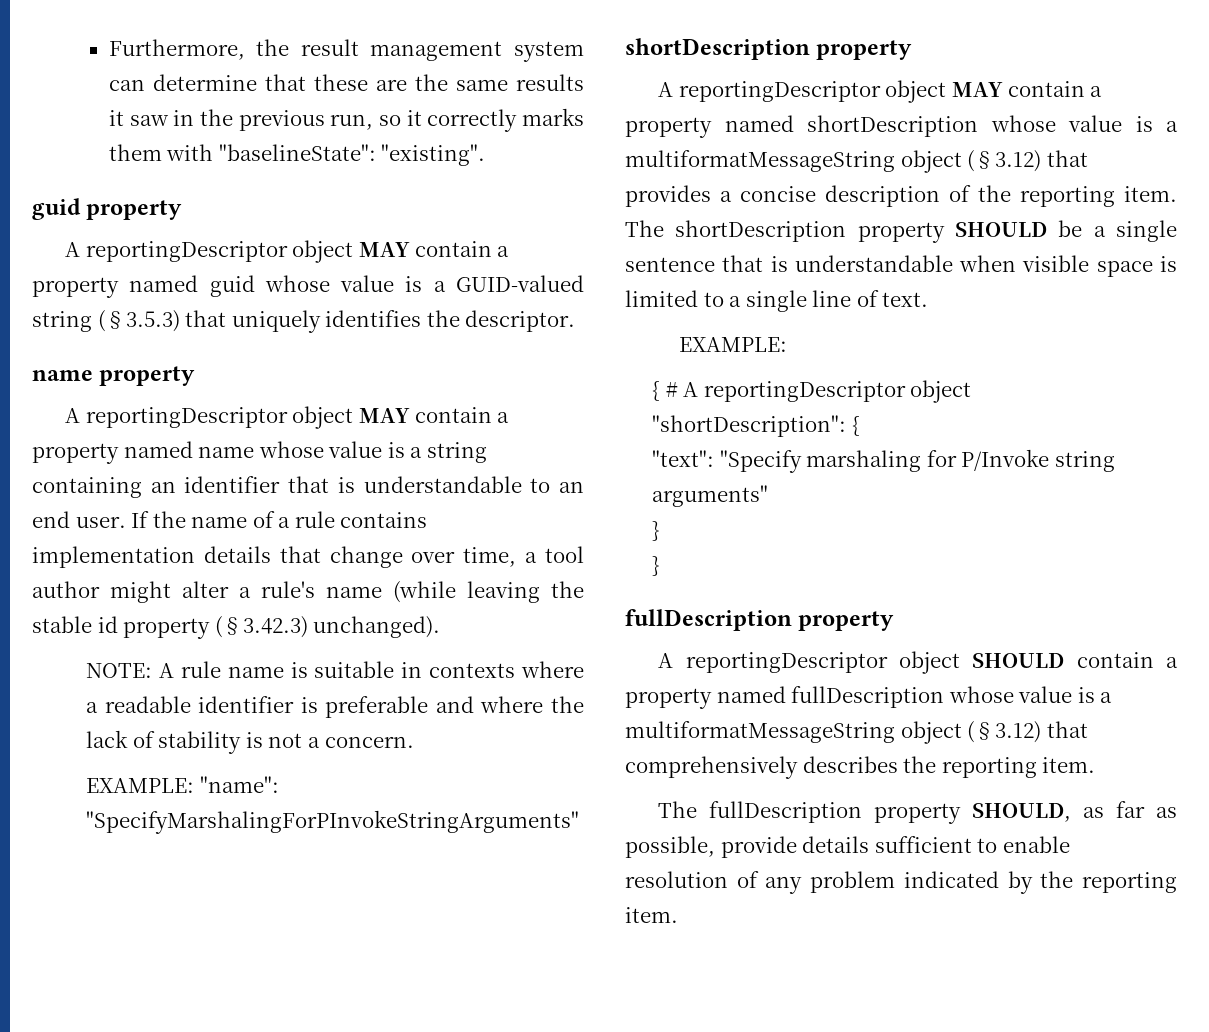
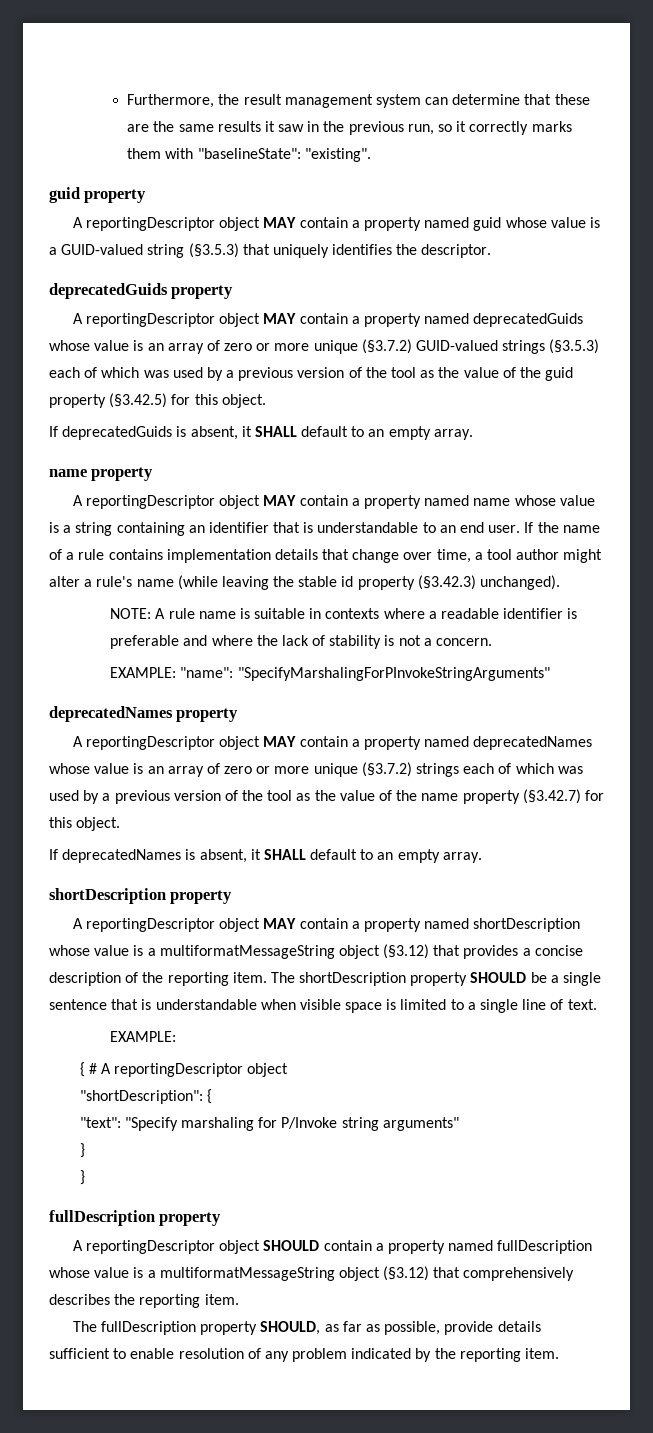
+ deprecatedGuids property
+ A reportingDescriptor object MAY contain a property named deprecatedGuids whose value is an array of zero or more unique (§3.7.2) GUID-valued strings (§3.5.3) each of which was used by a previous version of the tool as the value of the guid property (§3.42.5) for this object.
+ If deprecatedGuids is absent, it SHALL default to an empty array.
+ deprecatedNames property
+ A reportingDescriptor object MAY contain a property named deprecatedNames whose value is an array of zero or more unique (§3.7.2) strings each of which was used by a previous version of the tool as the value of the name property (§3.42.7) for this object.
+ If deprecatedNames is absent, it SHALL default to an empty array.

